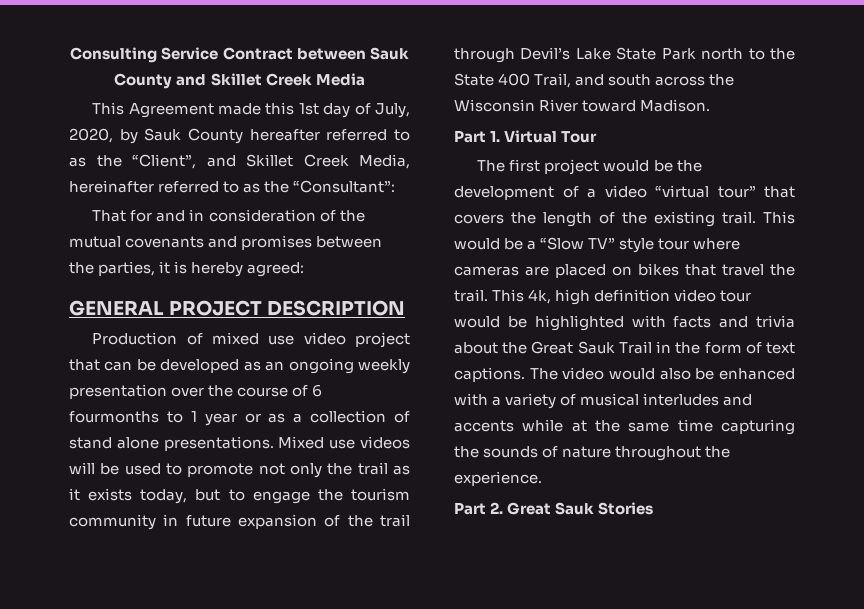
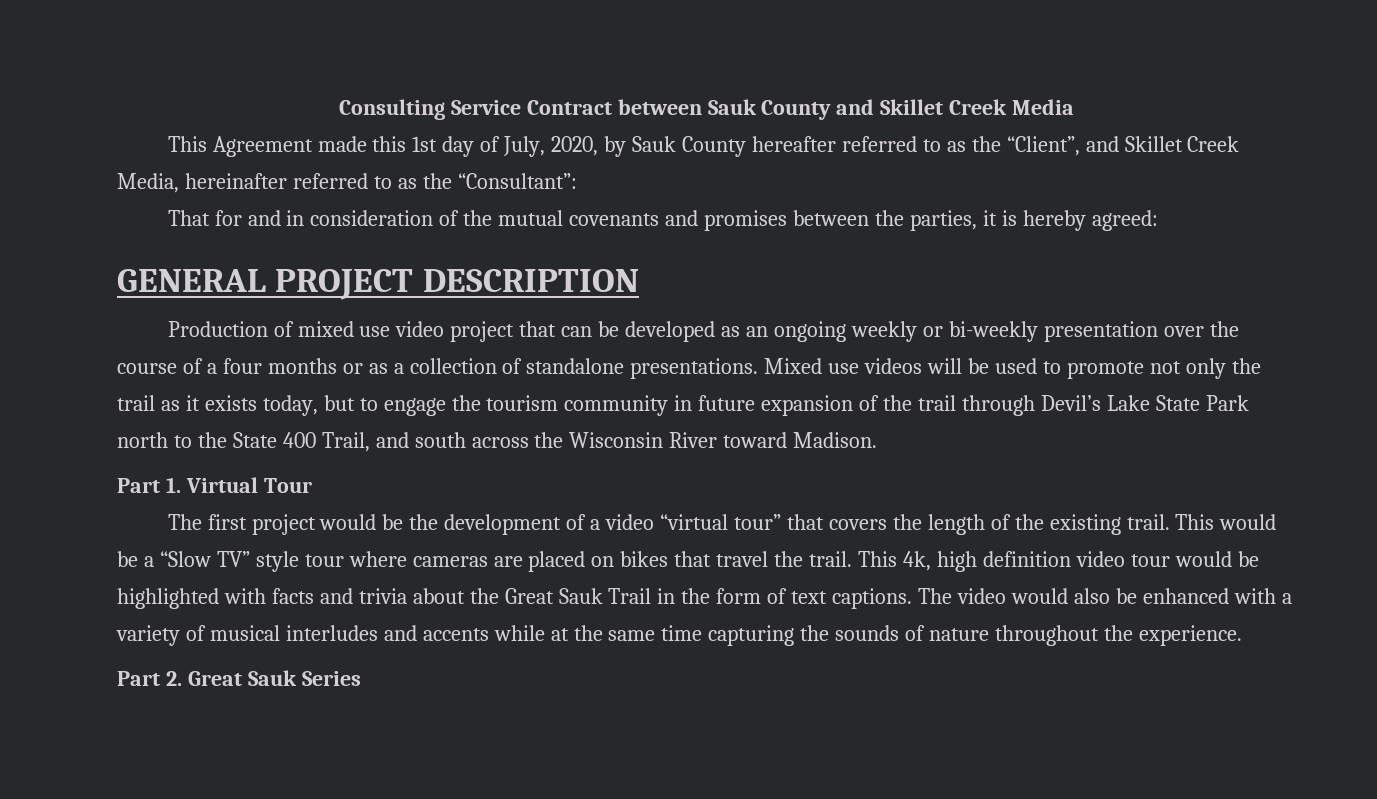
- Production of mixed use video project that can be developed as an ongoing weekly presentation over the course of 6 fourmonths to 1 year or as a collection of stand alone presentations.
+ Production of mixed use video project that can be developed as an ongoing weekly or bi-weekly presentation over the course of a four months or as a collection of standalone presentations.
- Part 2. Great Sauk Stories
+ Part 2. Great Sauk Series

